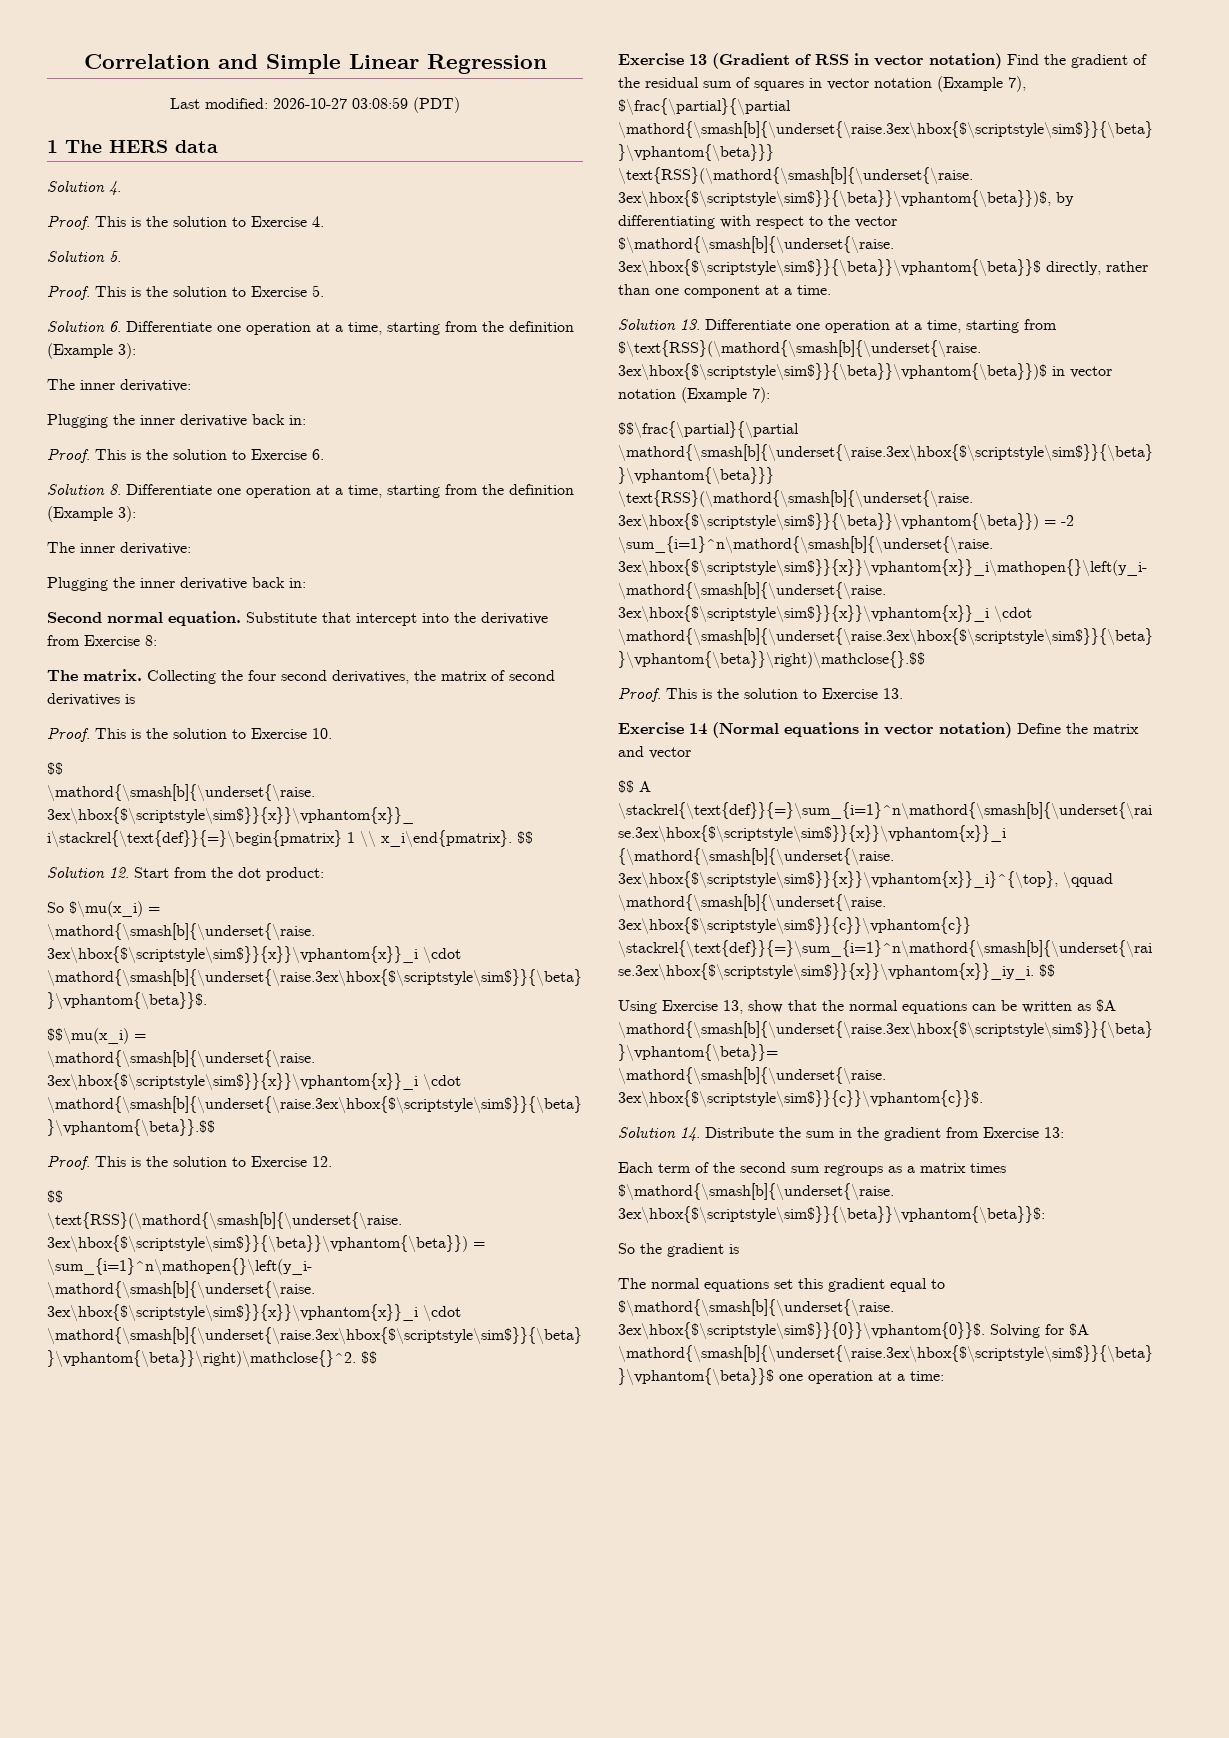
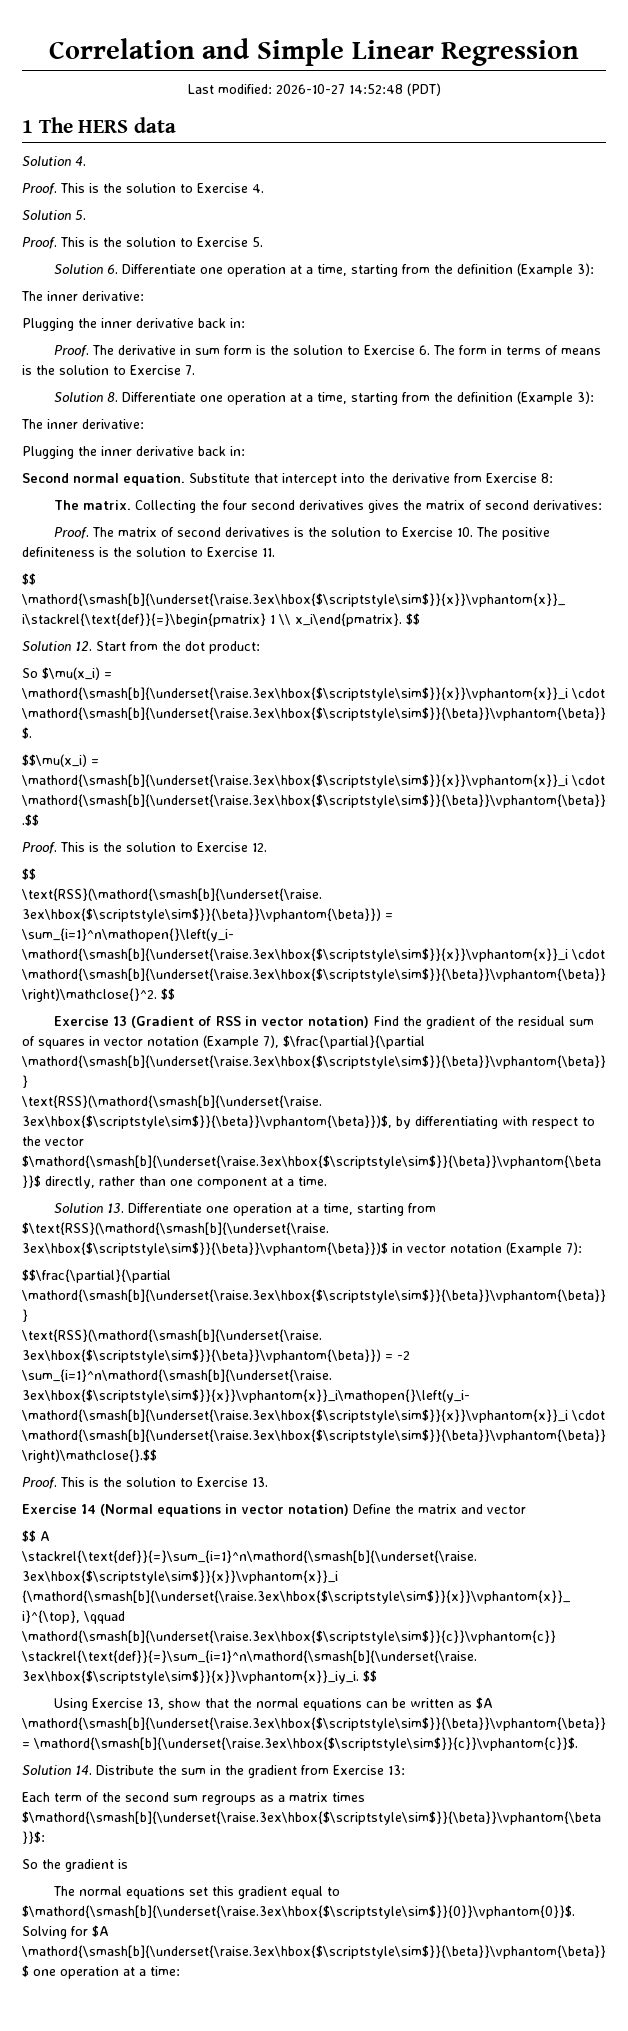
- Last modified: 2026-10-27 03:08:59 (PDT)
+ Last modified: 2026-10-27 14:52:48 (PDT)
- This is the solution to Exercise 6.
+ The derivative in sum form is the solution to Exercise 6. The form in terms of means is the solution to Exercise 7.
- Collecting the four second derivatives, the matrix of second derivatives is
- Proof. This is the solution to Exercise 10.
+ Collecting the four second derivatives gives the matrix of second derivatives:
+ Proof. The matrix of second derivatives is the solution to Exercise 10. The positive definiteness is the solution to Exercise 11.

